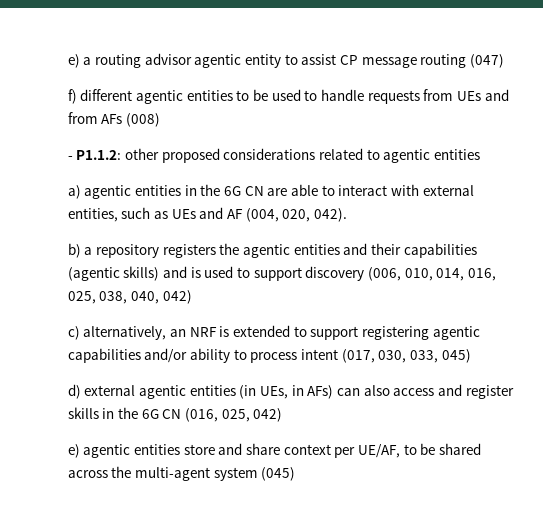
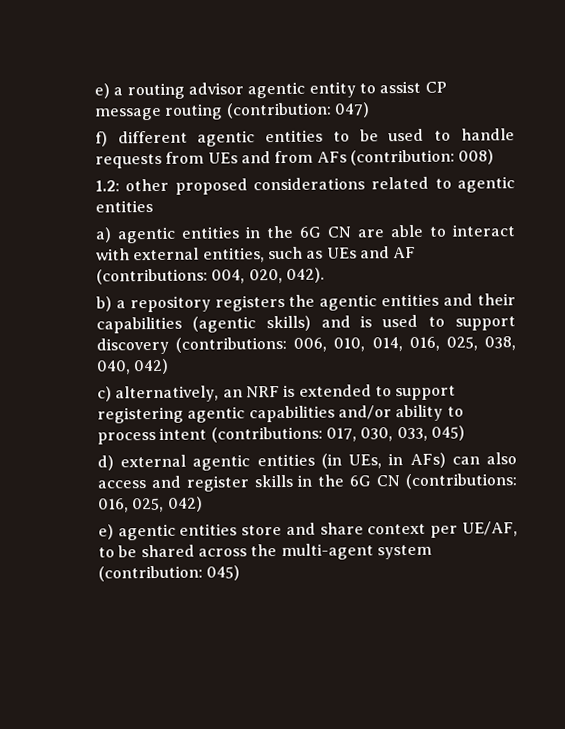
- e) a routing advisor agentic entity to assist CP message routing (047)
+ e) a routing advisor agentic entity to assist CP message routing (contribution: 047)
- f) different agentic entities to be used to handle requests from UEs and from AFs (008)
- - P1.1.2: other proposed considerations related to agentic entities
+ f) different agentic entities to be used to handle requests from UEs and from AFs (contribution: 008)
+ 1.2: other proposed considerations related to agentic entities
- a) agentic entities in the 6G CN are able to interact with external entities, such as UEs and AF (004, 020, 042).
+ a) agentic entities in the 6G CN are able to interact with external entities, such as UEs and AF (contributions: 004, 020, 042).
- b) a repository registers the agentic entities and their capabilities (agentic skills) and is used to support discovery (006, 010, 014, 016, 025, 038, 040, 042)
+ b) a repository registers the agentic entities and their capabilities (agentic skills) and is used to support discovery (contributions: 006, 010, 014, 016, 025, 038, 040, 042)
- c) alternatively, an NRF is extended to support registering agentic capabilities and/or ability to process intent (017, 030, 033, 045)
+ c) alternatively, an NRF is extended to support registering agentic capabilities and/or ability to process intent (contributions: 017, 030, 033, 045)
- d) external agentic entities (in UEs, in AFs) can also access and register skills in the 6G CN (016, 025, 042)
+ d) external agentic entities (in UEs, in AFs) can also access and register skills in the 6G CN (contributions: 016, 025, 042)
- e) agentic entities store and share context per UE/AF, to be shared across the multi-agent system (045)
+ e) agentic entities store and share context per UE/AF, to be shared across the multi-agent system (contribution: 045)

